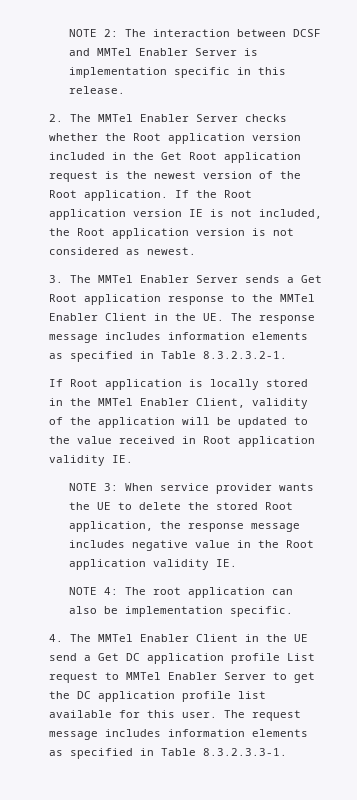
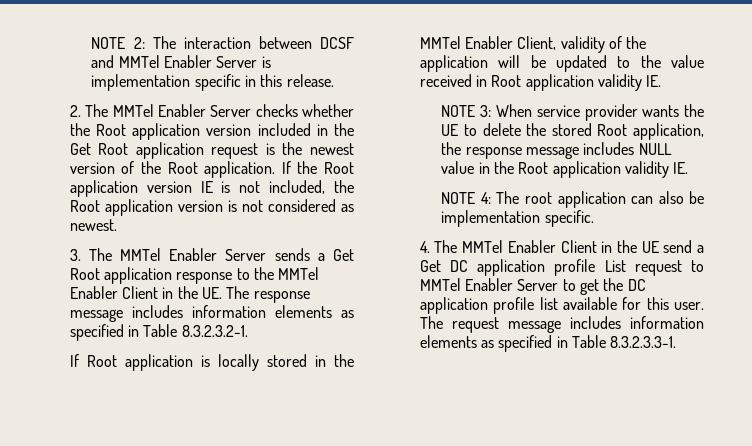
- NOTE 3: When service provider wants the UE to delete the stored Root application, the response message includes negative value in the Root application validity IE.
+ NOTE 3: When service provider wants the UE to delete the stored Root application, the response message includes NULL value in the Root application validity IE.

